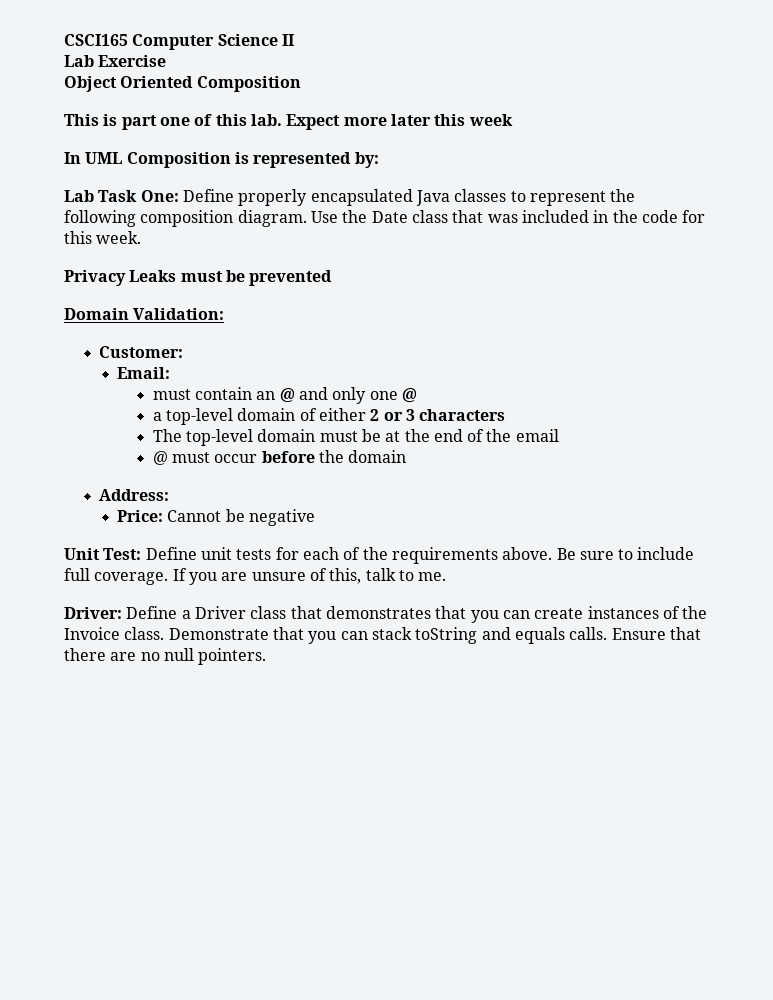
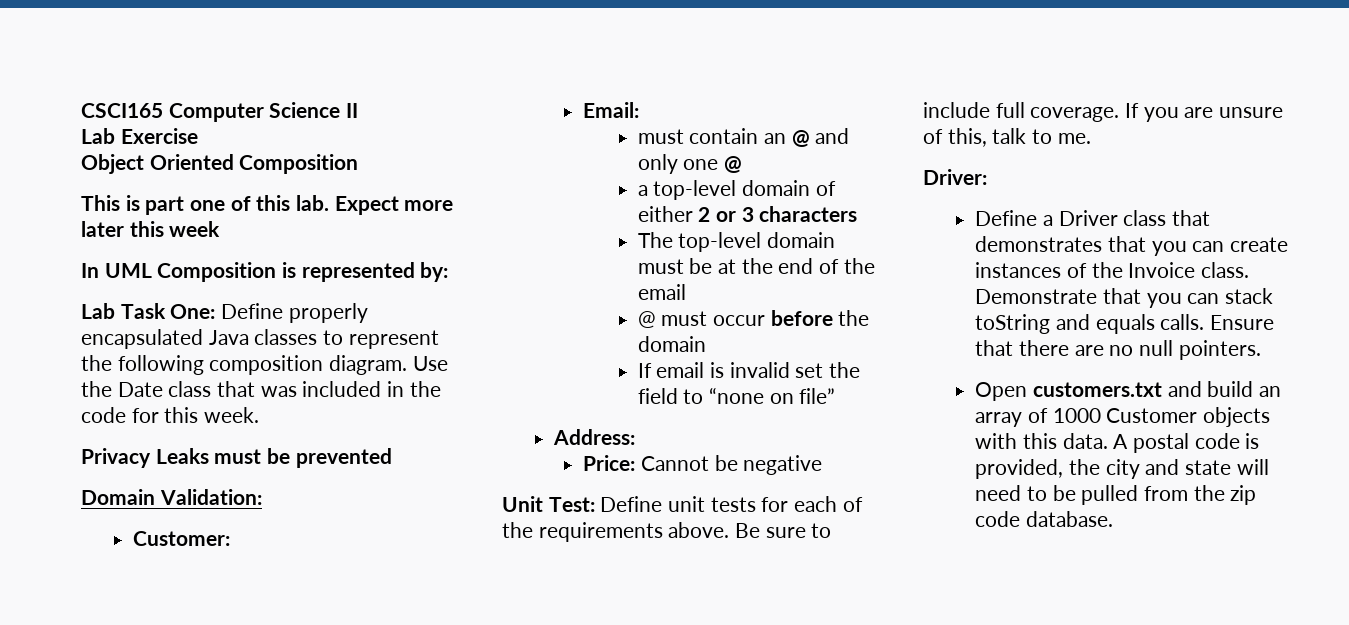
+ If email is invalid set the field to “none on file”
- Driver: Define a Driver class that demonstrates that you can create instances of the Invoice class.
+ Driver:
+ Define a Driver class that demonstrates that you can create instances of the Invoice class.
+ Open customers.txt and build an array of 1000 Customer objects with this data. A postal code is provided, the city and state will need to be pulled from the zip code database.

